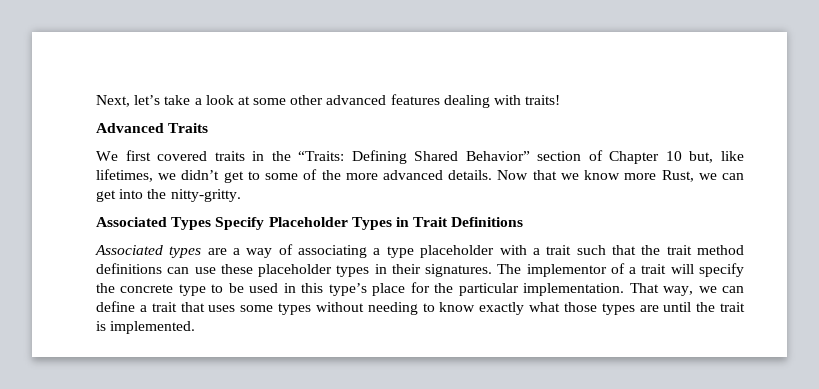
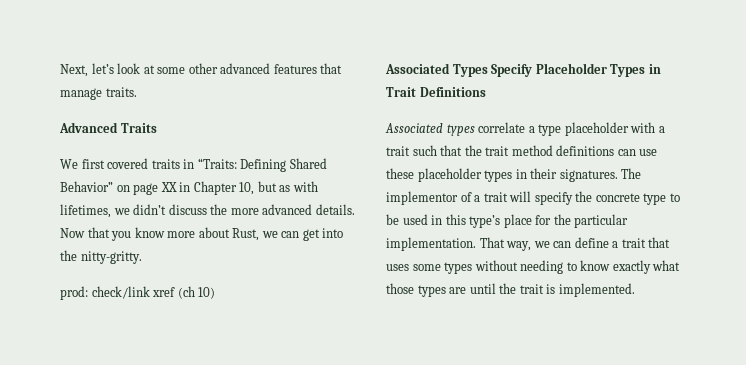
- Next, let’s take a look at some other advanced features dealing with traits!
+ Next, let’s look at some other advanced features that manage traits.
- We first covered traits in the “Traits: Defining Shared Behavior” section of Chapter 10 but, like lifetimes, we didn’t get to some of the more advanced details.
+ We first covered traits in “Traits: Defining Shared Behavior” on page XX in Chapter 10, but as with lifetimes, we didn’t discuss the more advanced details.
- Now that we know more Rust, we can get into the nitty-gritty.
+ Now that you know more about Rust, we can get into the nitty-gritty.
+ prod: check/link xref (ch 10)
- Associated types are a way of associating a type placeholder with a trait such that the trait method definitions can use these placeholder types in their signatures.
+ Associated types correlate a type placeholder with a trait such that the trait method definitions can use these placeholder types in their signatures.

